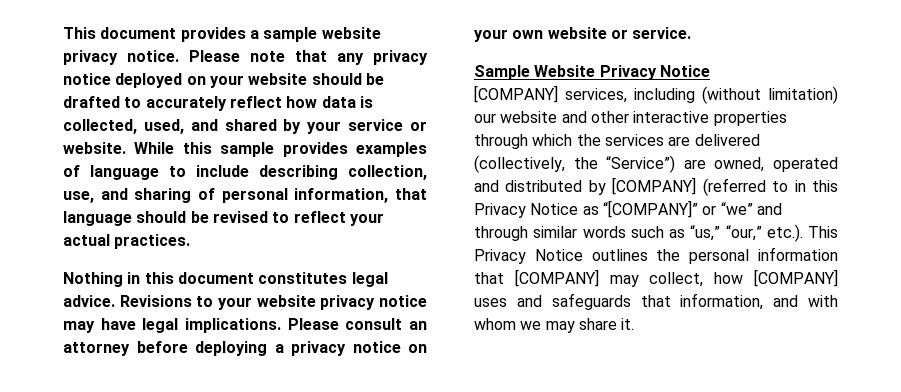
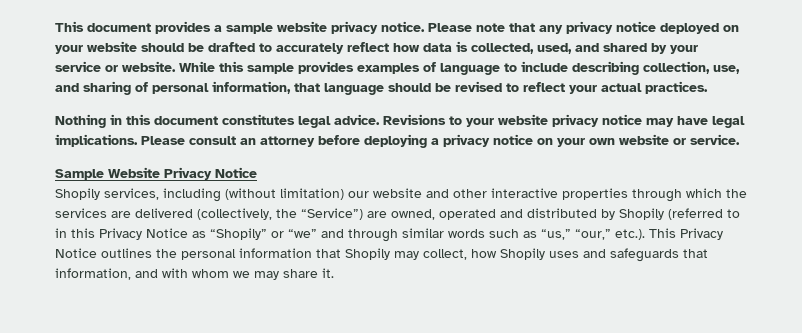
- [COMPANY] services, including (without limitation) our website and other interactive properties through which the services are delivered (collectively, the “Service”) are owned, operated and distributed by [COMPANY] (referred to in this Privacy Notice as “[COMPANY]” or “we” and through similar words such as “us,” “our,” etc.). This Privacy Notice outlines the personal information that [COMPANY] may collect, how [COMPANY] uses and safeguards that information, and with whom we may share it.
+ Shopily services, including (without limitation) our website and other interactive properties through which the services are delivered (collectively, the “Service”) are owned, operated and distributed by Shopily (referred to in this Privacy Notice as “Shopily” or “we” and through similar words such as “us,” “our,” etc.). This Privacy Notice outlines the personal information that Shopily may collect, how Shopily uses and safeguards that information, and with whom we may share it.

